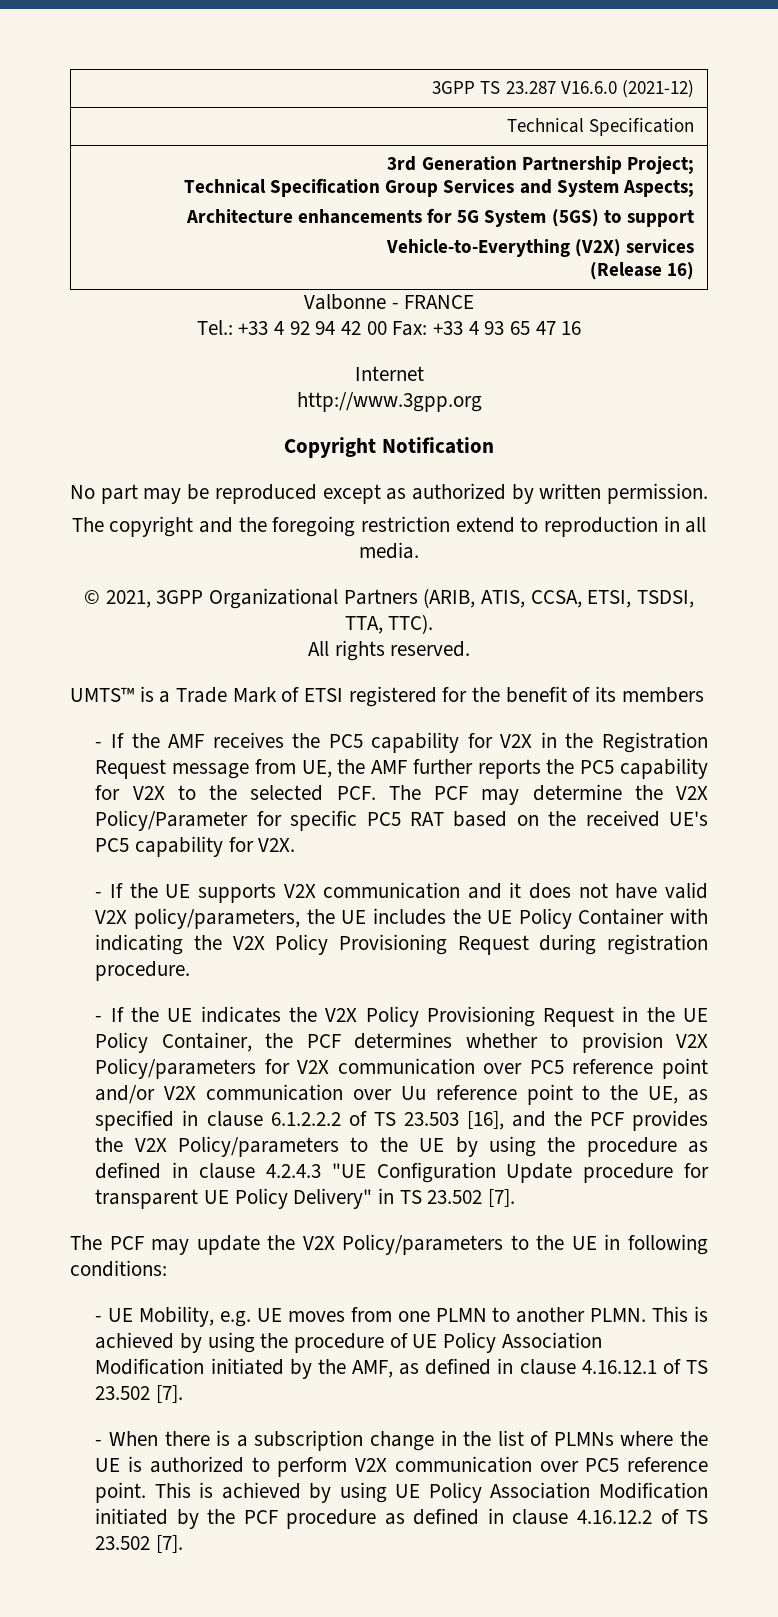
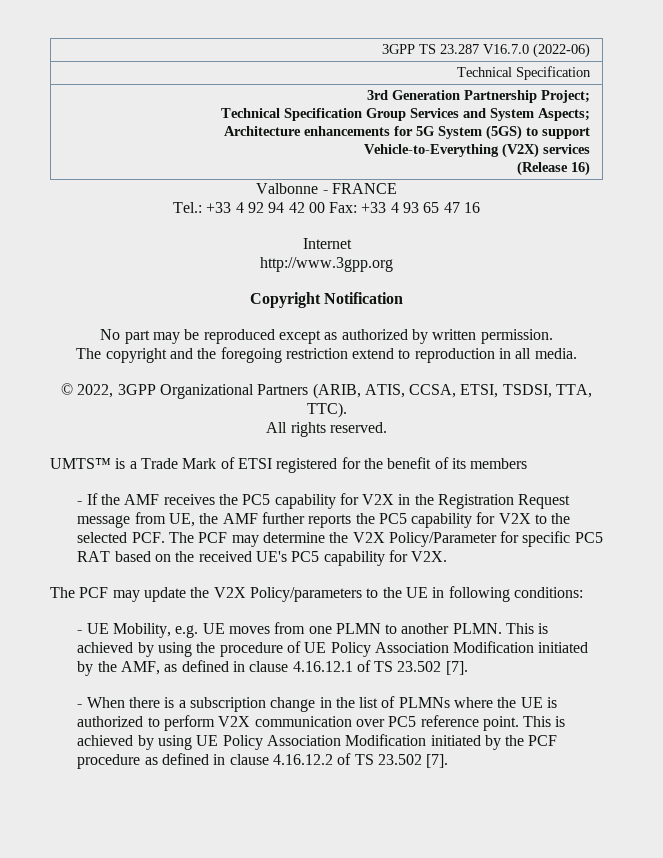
- 3GPP TS 23.287 V16.6.0 (2021-12)
+ 3GPP TS 23.287 V16.7.0 (2022-06)
- © 2021, 3GPP Organizational Partners (ARIB, ATIS, CCSA, ETSI, TSDSI, TTA, TTC).
+ © 2022, 3GPP Organizational Partners (ARIB, ATIS, CCSA, ETSI, TSDSI, TTA, TTC).
- - If the UE supports V2X communication and it does not have valid V2X policy/parameters, the UE includes the UE Policy Container with indicating the V2X Policy Provisioning Request during registration procedure.
- - If the UE indicates the V2X Policy Provisioning Request in the UE Policy Container, the PCF determines whether to provision V2X Policy/parameters for V2X communication over PC5 reference point and/or V2X communication over Uu reference point to the UE, as specified in clause 6.1.2.2.2 of TS 23.503 [16], and the PCF provides the V2X Policy/parameters to the UE by using the procedure as defined in clause 4.2.4.3 "UE Configuration Update procedure for transparent UE Policy Delivery" in TS 23.502 [7].

